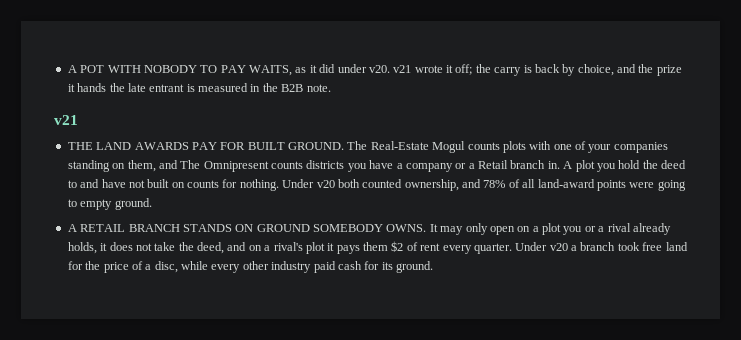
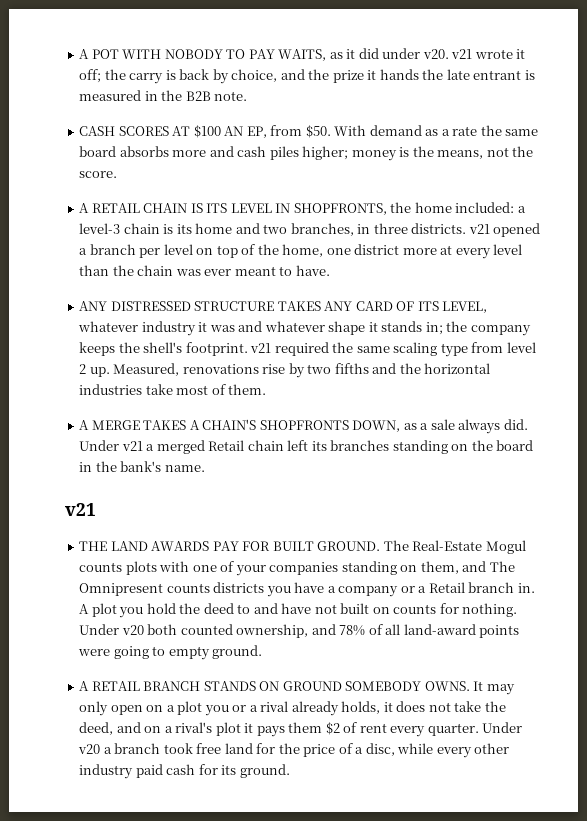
+ CASH SCORES AT $100 AN EP, from $50. With demand as a rate the same board absorbs more and cash piles higher; money is the means, not the score.
+ A RETAIL CHAIN IS ITS LEVEL IN SHOPFRONTS, the home included: a level-3 chain is its home and two branches, in three districts. v21 opened a branch per level on top of the home, one district more at every level than the chain was ever meant to have.
+ ANY DISTRESSED STRUCTURE TAKES ANY CARD OF ITS LEVEL, whatever industry it was and whatever shape it stands in; the company keeps the shell's footprint. v21 required the same scaling type from level 2 up. Measured, renovations rise by two fifths and the horizontal industries take most of them.
+ A MERGE TAKES A CHAIN'S SHOPFRONTS DOWN, as a sale always did. Under v21 a merged Retail chain left its branches standing on the board in the bank's name.

